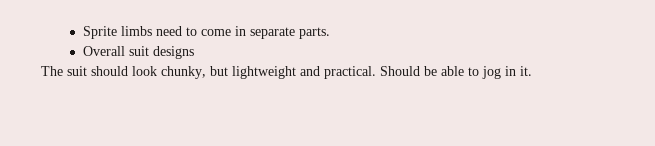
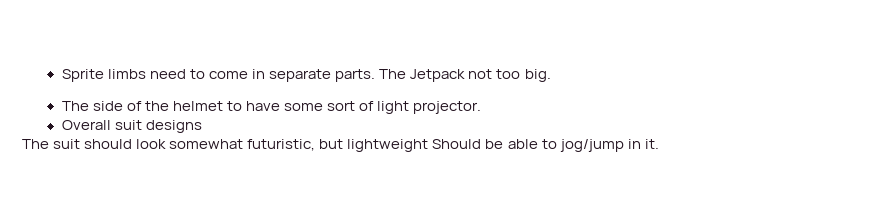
+ The Jetpack not too big.
+ The side of the helmet to have some sort of light projector.
- The suit should look chunky, but lightweight and practical. Should be able to jog in it.
+ The suit should look somewhat futuristic, but lightweight Should be able to jog/jump in it.

